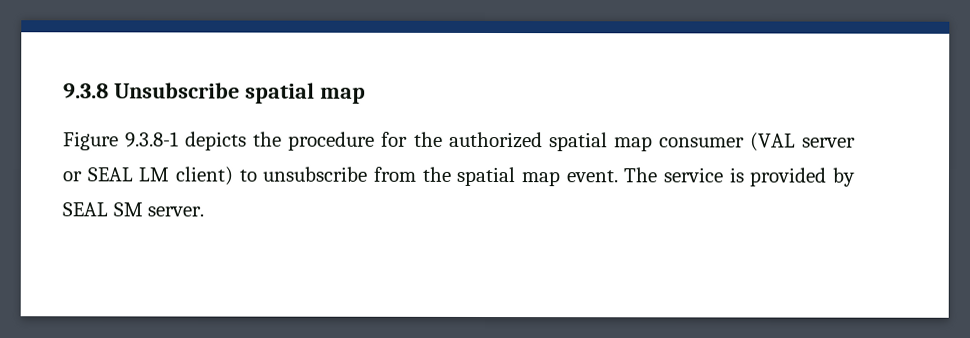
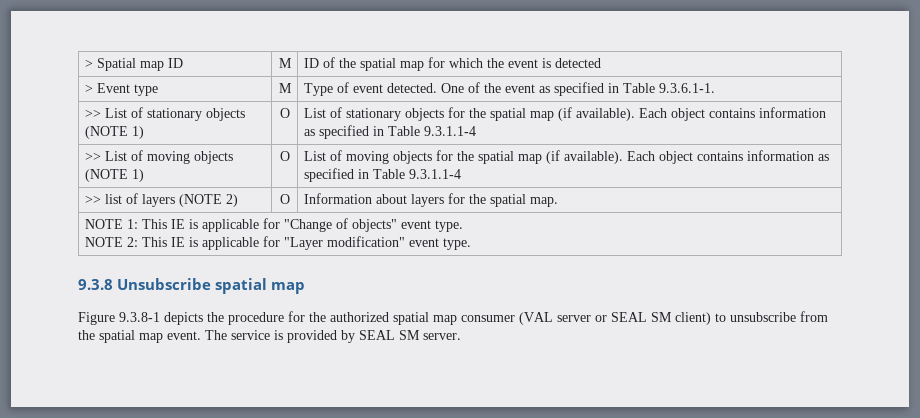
+ > Spatial map ID | M | ID of the spatial map for which the event is detected
+ > Event type | M | Type of event detected. One of the event as specified in Table 9.3.6.1-1.
+ >> List of stationary objects (NOTE 1) | O | List of stationary objects for the spatial map (if available). Each object contains information as specified in Table 9.3.1.1-4
+ >> List of moving objects (NOTE 1) | O | List of moving objects for the spatial map (if available). Each object contains information as specified in Table 9.3.1.1-4
+ >> list of layers (NOTE 2) | O | Information about layers for the spatial map.
+ NOTE 1: This IE is applicable for "Change of objects" event type.
+ NOTE 2: This IE is applicable for "Layer modification" event type.
- Figure 9.3.8-1 depicts the procedure for the authorized spatial map consumer (VAL server or SEAL LM client) to unsubscribe from the spatial map event.
+ Figure 9.3.8-1 depicts the procedure for the authorized spatial map consumer (VAL server or SEAL SM client) to unsubscribe from the spatial map event.

